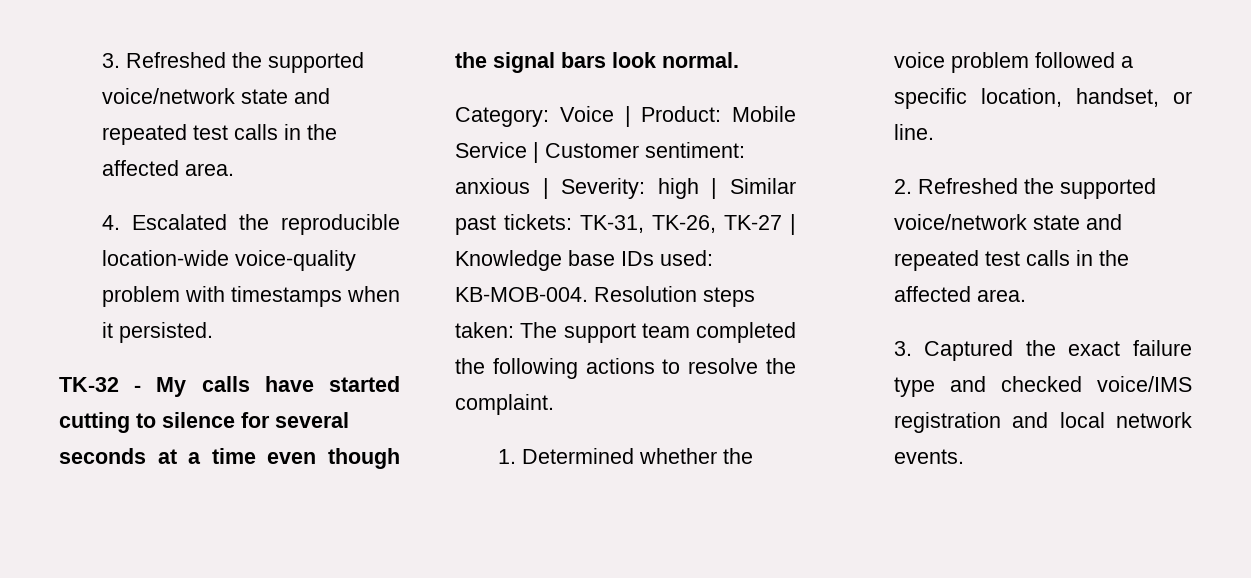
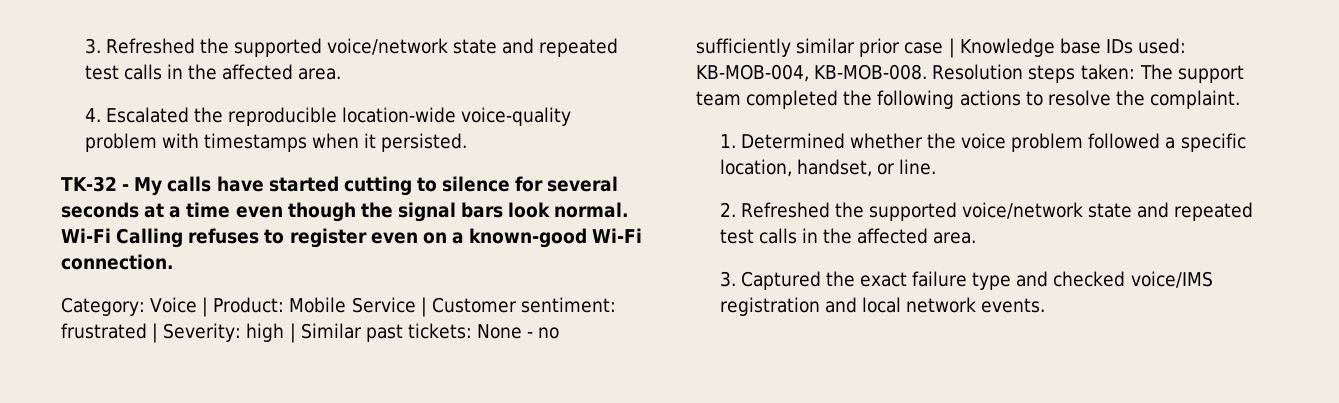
+ Wi-Fi Calling refuses to register even on a known-good Wi-Fi connection.
- Category: Voice | Product: Mobile Service | Customer sentiment: anxious | Severity: high | Similar past tickets: TK-31, TK-26, TK-27 | Knowledge base IDs used: KB-MOB-004.
+ Category: Voice | Product: Mobile Service | Customer sentiment: frustrated | Severity: high | Similar past tickets: None - no sufficiently similar prior case | Knowledge base IDs used: KB-MOB-004, KB-MOB-008.

